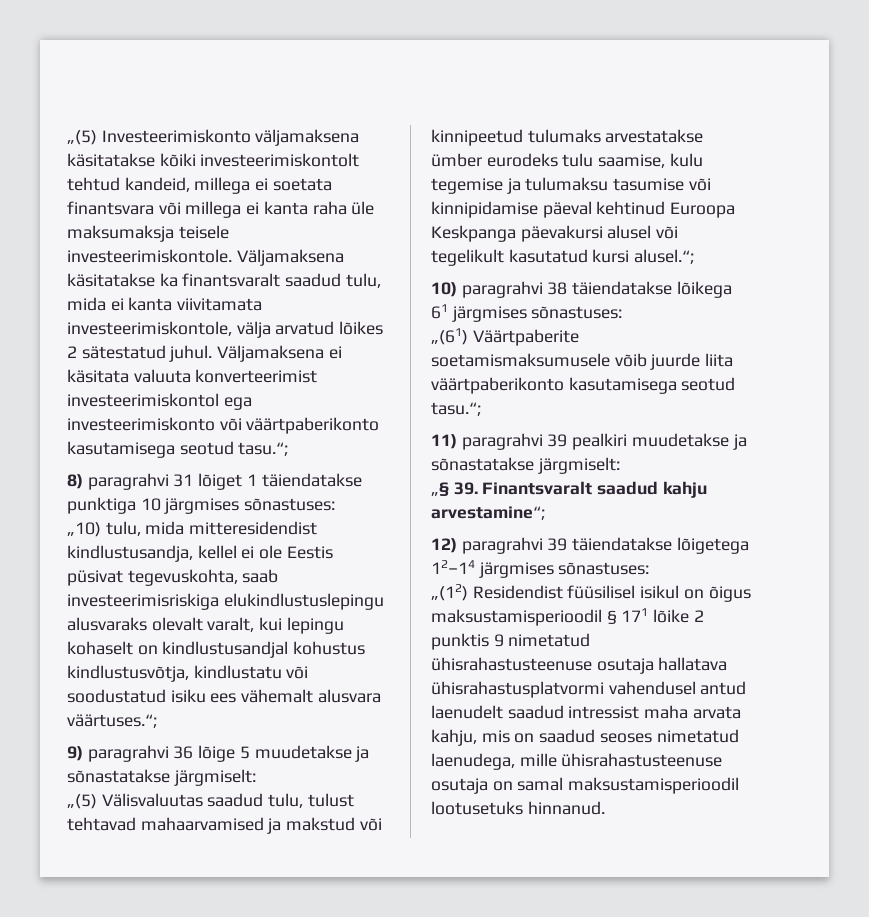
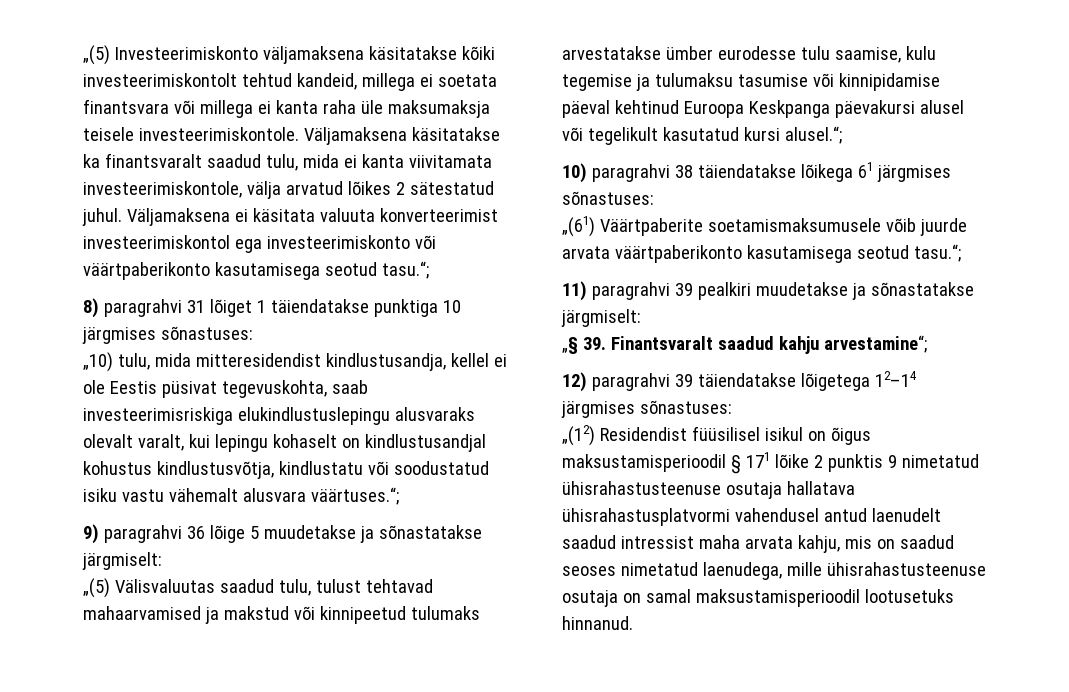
- „10) tulu, mida mitteresidendist kindlustusandja, kellel ei ole Eestis püsivat tegevuskohta, saab investeerimisriskiga elukindlustuslepingu alusvaraks olevalt varalt, kui lepingu kohaselt on kindlustusandjal kohustus kindlustusvõtja, kindlustatu või soodustatud isiku ees vähemalt alusvara väärtuses.“;
+ „10) tulu, mida mitteresidendist kindlustusandja, kellel ei ole Eestis püsivat tegevuskohta, saab investeerimisriskiga elukindlustuslepingu alusvaraks olevalt varalt, kui lepingu kohaselt on kindlustusandjal kohustus kindlustusvõtja, kindlustatu või soodustatud isiku vastu vähemalt alusvara väärtuses.“;
- „(5) Välisvaluutas saadud tulu, tulust tehtavad mahaarvamised ja makstud või kinnipeetud tulumaks arvestatakse ümber eurodeks tulu saamise, kulu tegemise ja tulumaksu tasumise või kinnipidamise päeval kehtinud Euroopa Keskpanga päevakursi alusel või tegelikult kasutatud kursi alusel.“;
+ „(5) Välisvaluutas saadud tulu, tulust tehtavad mahaarvamised ja makstud või kinnipeetud tulumaks arvestatakse ümber eurodesse tulu saamise, kulu tegemise ja tulumaksu tasumise või kinnipidamise päeval kehtinud Euroopa Keskpanga päevakursi alusel või tegelikult kasutatud kursi alusel.“;
- „(61) Väärtpaberite soetamismaksumusele võib juurde liita väärtpaberikonto kasutamisega seotud tasu.“;
+ „(61) Väärtpaberite soetamismaksumusele võib juurde arvata väärtpaberikonto kasutamisega seotud tasu.“;

